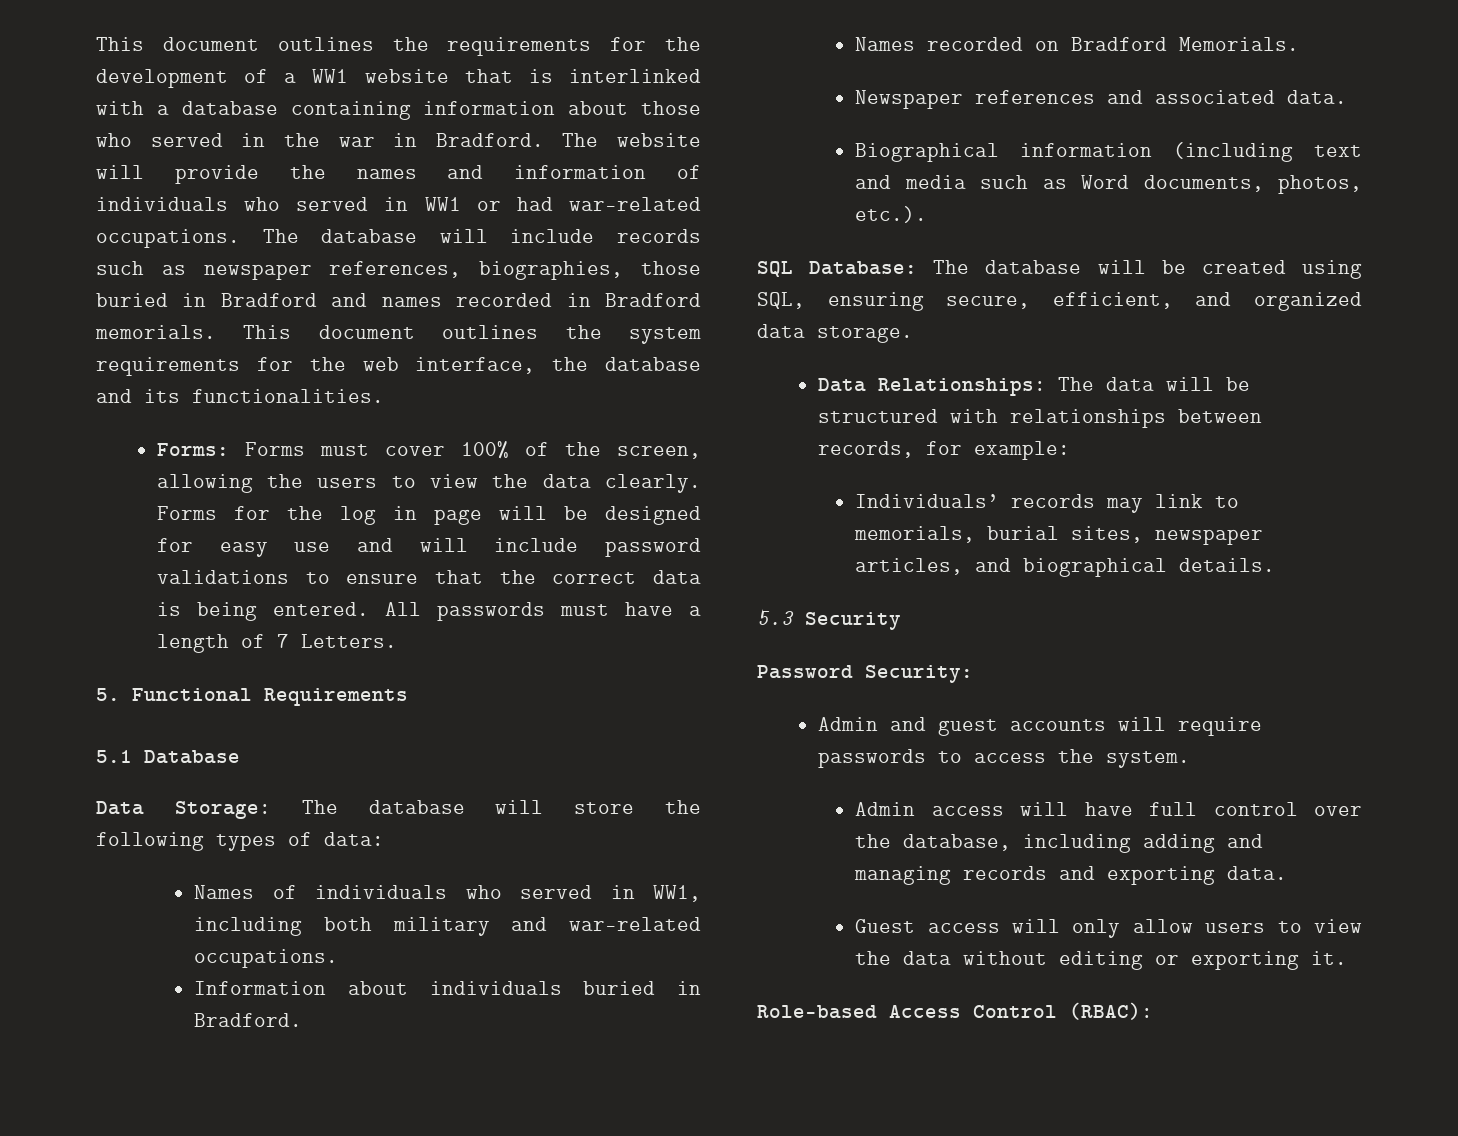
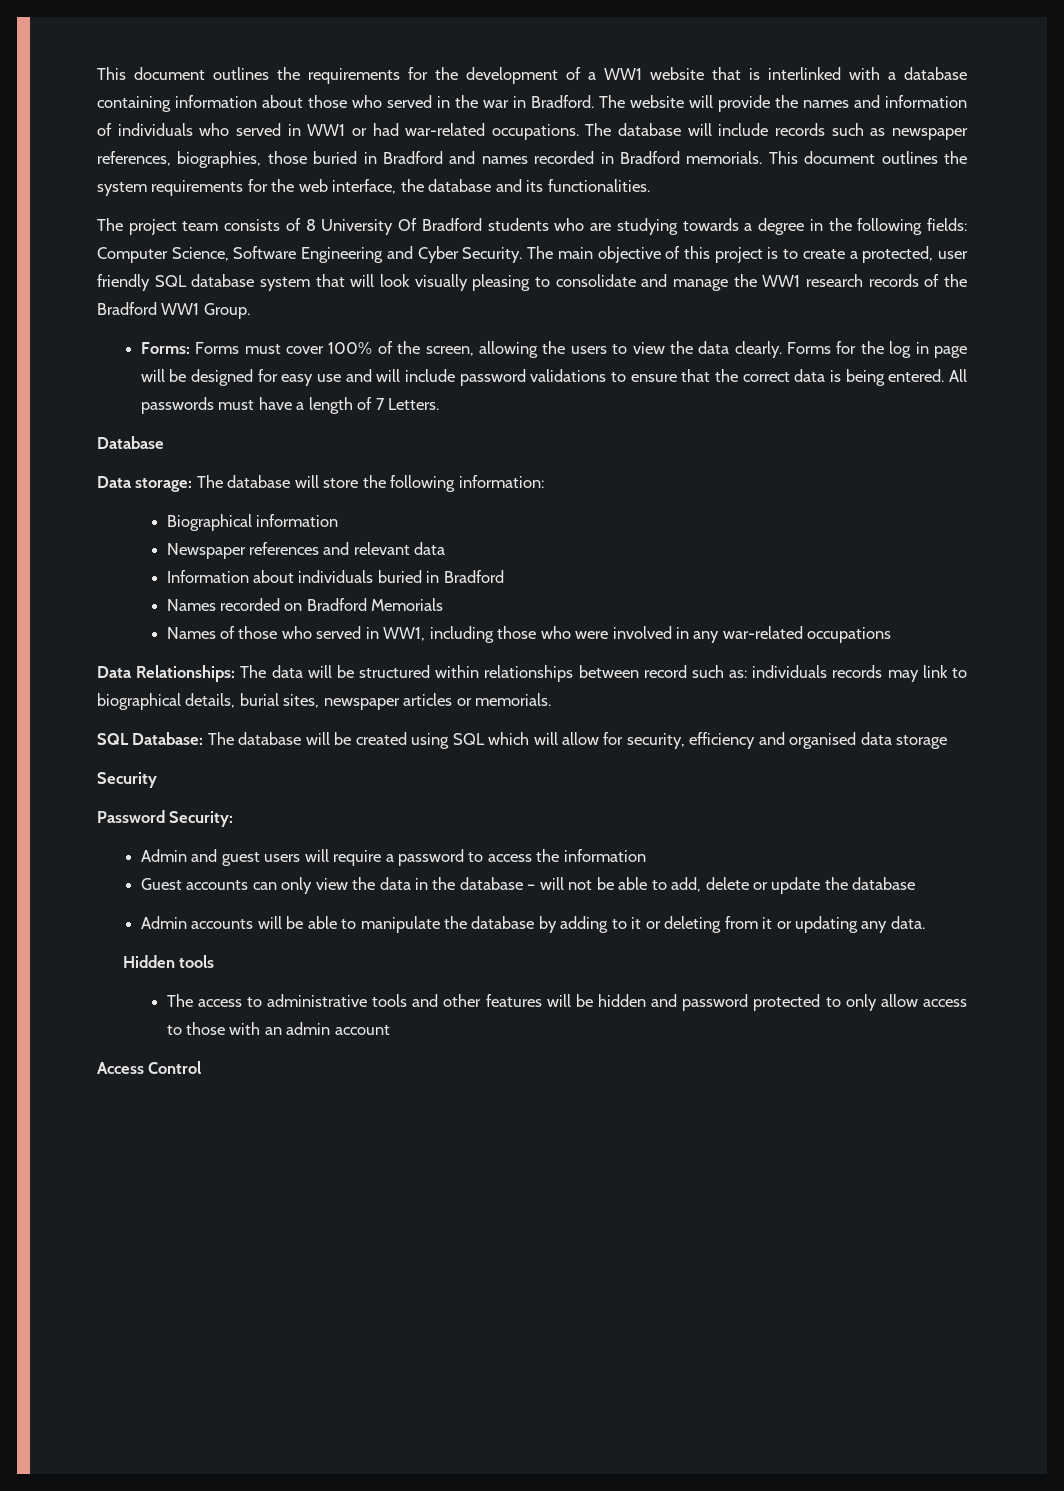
+ The project team consists of 8 University Of Bradford students who are studying towards a degree in the following fields: Computer Science, Software Engineering and Cyber Security. The main objective of this project is to create a protected, user friendly SQL database system that will look visually pleasing to consolidate and manage the WW1 research records of the Bradford WW1 Group.
- 5. Functional Requirements
- 5.1 Database
+ Database
- Data Storage: The database will store the following types of data:
- Names of individuals who served in WW1, including both military and war-related occupations.
+ Data storage: The database will store the following information:
+ Biographical information
+ Newspaper references and relevant data
- Information about individuals buried in Bradford.
+ Information about individuals buried in Bradford
- Names recorded on Bradford Memorials.
- Newspaper references and associated data.
- Biographical information (including text and media such as Word documents, photos, etc.).
+ Names recorded on Bradford Memorials
+ Names of those who served in WW1, including those who were involved in any war-related occupations
+ Data Relationships: The data will be structured within relationships between record such as: individuals records may link to biographical details, burial sites, newspaper articles or memorials.
- SQL Database: The database will be created using SQL, ensuring secure, efficient, and organized data storage.
- Data Relationships: The data will be structured with relationships between records, for example:
- Individuals’ records may link to memorials, burial sites, newspaper articles, and biographical details.
- 5.3 Security
+ SQL Database: The database will be created using SQL which will allow for security, efficiency and organised data storage
+ Security
- Admin and guest accounts will require passwords to access the system.
- Admin access will have full control over the database, including adding and managing records and exporting data.
- Guest access will only allow users to view the data without editing or exporting it.
- Role-based Access Control (RBAC):
+ Admin and guest users will require a password to access the information
+ Guest accounts can only view the data in the database – will not be able to add, delete or update the database
+ Admin accounts will be able to manipulate the database by adding to it or deleting from it or updating any data.
+ Hidden tools
+ The access to administrative tools and other features will be hidden and password protected to only allow access to those with an admin account
+ Access Control

